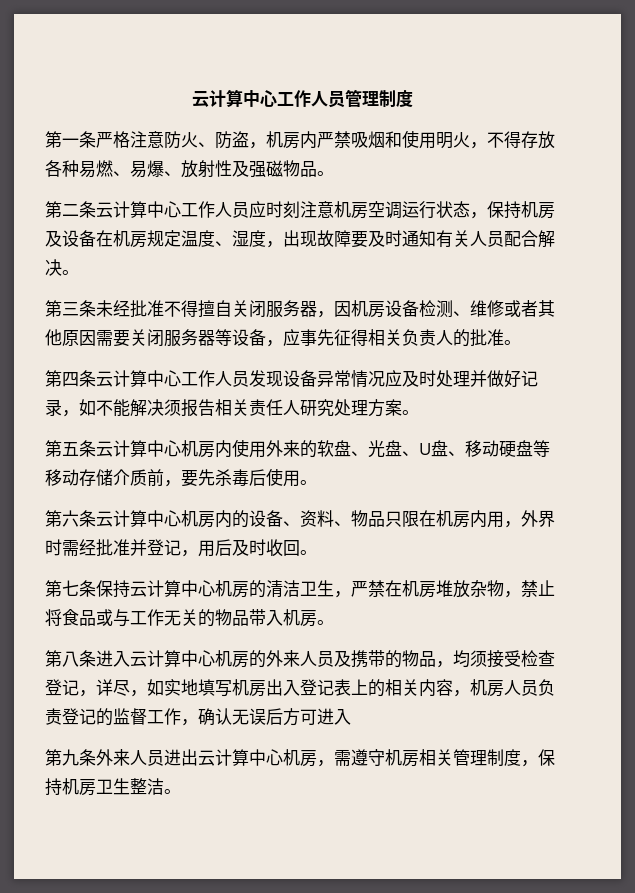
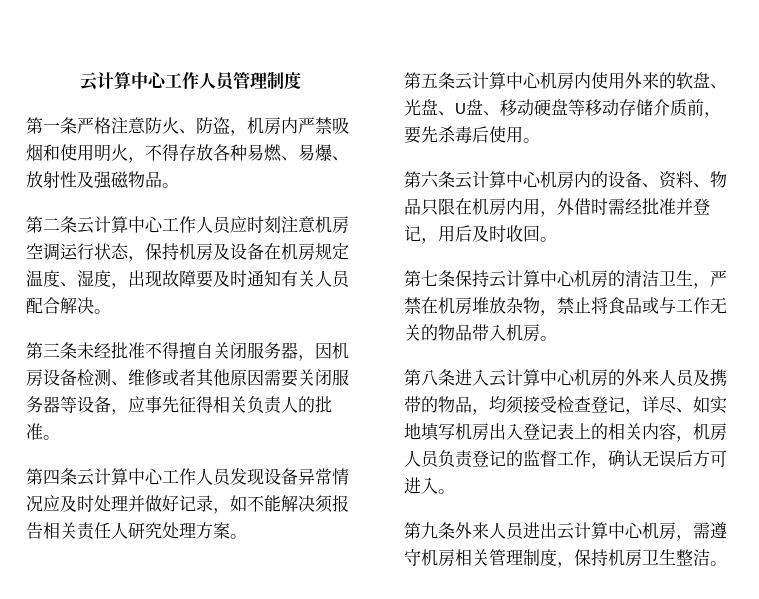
- 第六条云计算中心机房内的设备、资料、物品只限在机房内用，外界时需经批准并登记，用后及时收回。
+ 第六条云计算中心机房内的设备、资料、物品只限在机房内用，外借时需经批准并登记，用后及时收回。
- 第八条进入云计算中心机房的外来人员及携带的物品，均须接受检查登记，详尽，如实地填写机房出入登记表上的相关内容，机房人员负责登记的监督工作，确认无误后方可进入
+ 第八条进入云计算中心机房的外来人员及携带的物品，均须接受检查登记，详尽、如实地填写机房出入登记表上的相关内容，机房人员负责登记的监督工作，确认无误后方可进入。

